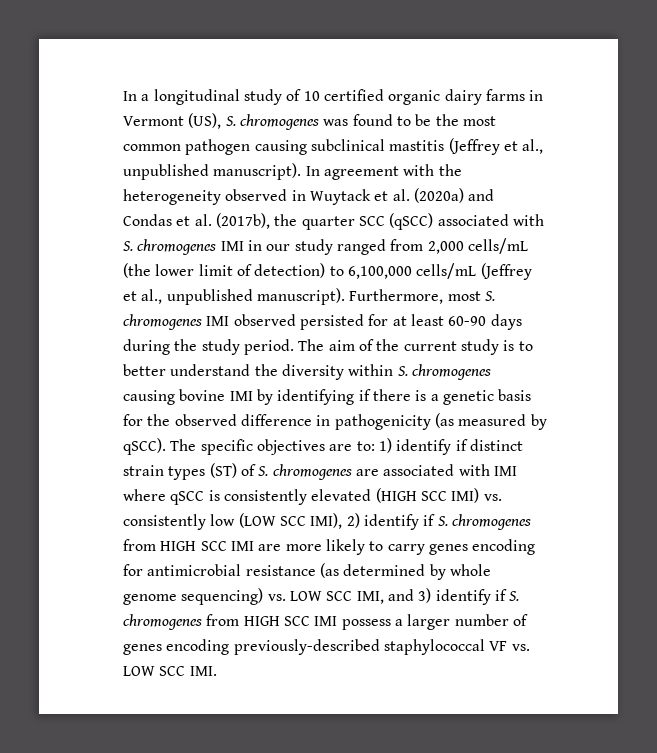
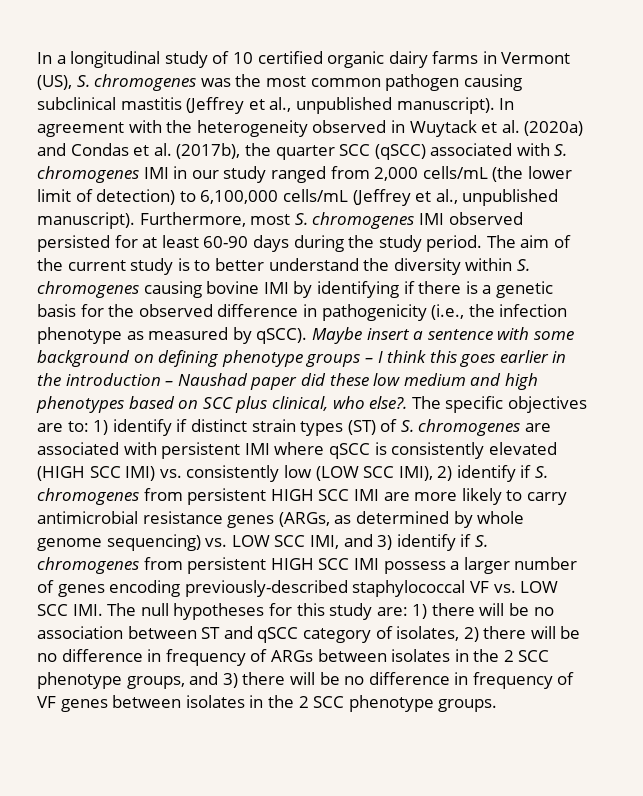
- In a longitudinal study of 10 certified organic dairy farms in Vermont (US), S. chromogenes was found to be the most common pathogen causing subclinical mastitis (Jeffrey et al., unpublished manuscript).
+ In a longitudinal study of 10 certified organic dairy farms in Vermont (US), S. chromogenes was the most common pathogen causing subclinical mastitis (Jeffrey et al., unpublished manuscript).
- The aim of the current study is to better understand the diversity within S. chromogenes causing bovine IMI by identifying if there is a genetic basis for the observed difference in pathogenicity (as measured by qSCC).
+ The aim of the current study is to better understand the diversity within S. chromogenes causing bovine IMI by identifying if there is a genetic basis for the observed difference in pathogenicity (i.e., the infection phenotype as measured by qSCC). Maybe insert a sentence with some background on defining phenotype groups – I think this goes earlier in the introduction – Naushad paper did these low medium and high phenotypes based on SCC plus clinical, who else?.
- 1) identify if distinct strain types (ST) of S. chromogenes are associated with IMI where qSCC is consistently elevated (HIGH SCC IMI) vs. consistently low (LOW SCC IMI), 2) identify if S. chromogenes from HIGH SCC IMI are more likely to carry genes encoding for antimicrobial resistance (as determined by whole genome sequencing) vs. LOW SCC IMI, and 3) identify if S. chromogenes from HIGH SCC IMI possess a larger number of genes encoding previously-described staphylococcal VF vs. LOW SCC IMI.
+ 1) identify if distinct strain types (ST) of S. chromogenes are associated with persistent IMI where qSCC is consistently elevated (HIGH SCC IMI) vs. consistently low (LOW SCC IMI), 2) identify if S. chromogenes from persistent HIGH SCC IMI are more likely to carry antimicrobial resistance genes (ARGs, as determined by whole genome sequencing) vs. LOW SCC IMI, and 3) identify if S. chromogenes from persistent HIGH SCC IMI possess a larger number of genes encoding previously-described staphylococcal VF vs. LOW SCC IMI. The null hypotheses for this study are: 1) there will be no association between ST and qSCC category of isolates, 2) there will be no difference in frequency of ARGs between isolates in the 2 SCC phenotype groups, and 3) there will be no difference in frequency of VF genes between isolates in the 2 SCC phenotype groups.

